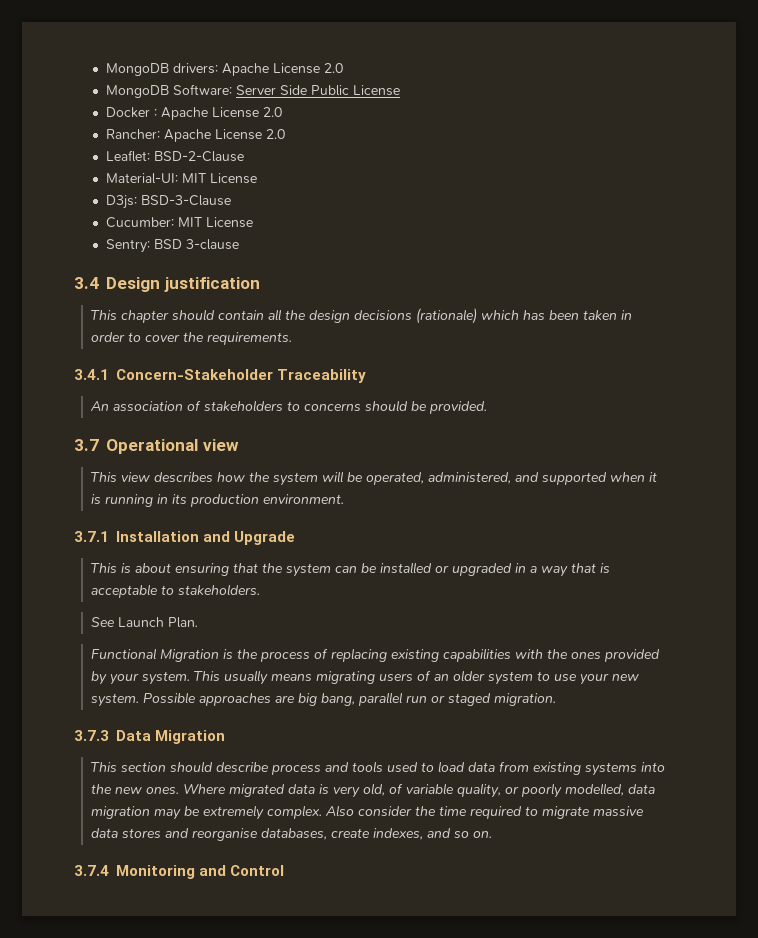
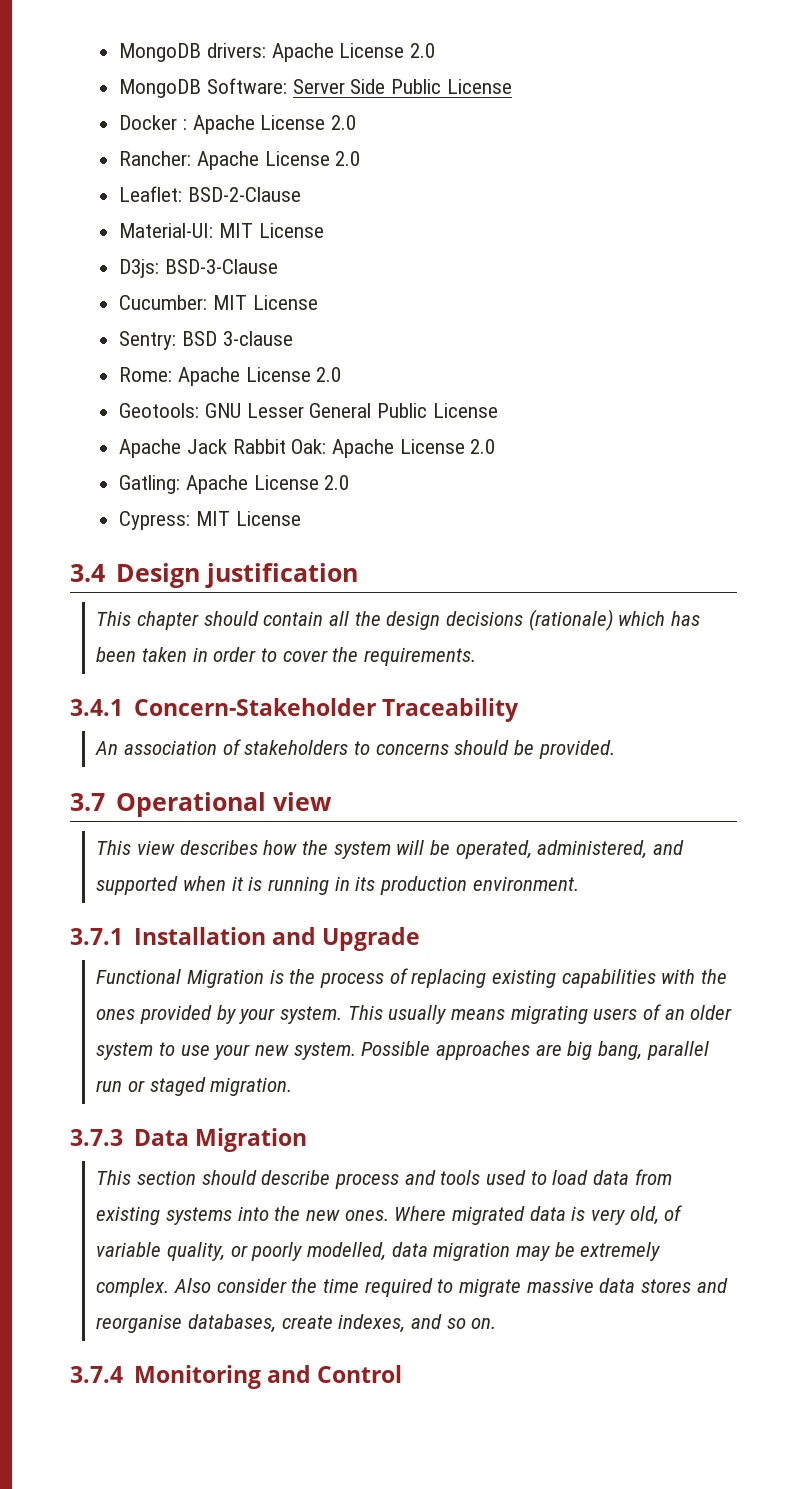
+ Rome: Apache License 2.0
+ Geotools: GNU Lesser General Public License
+ Apache Jack Rabbit Oak: Apache License 2.0
+ Gatling: Apache License 2.0
+ Cypress: MIT License
- This is about ensuring that the system can be installed or upgraded in a way that is acceptable to stakeholders.
- See Launch Plan.

